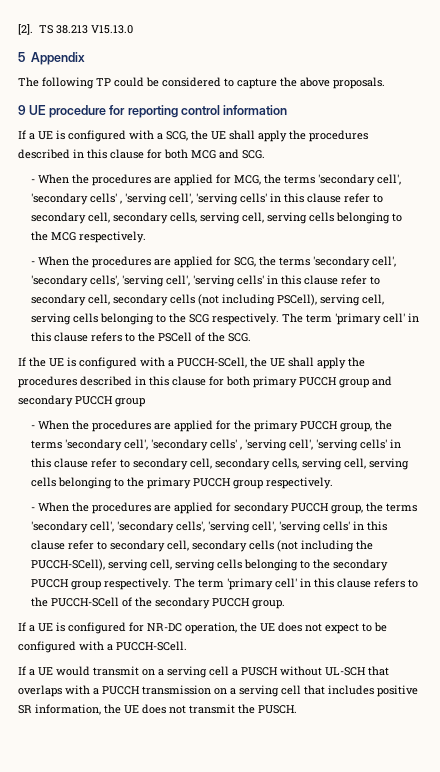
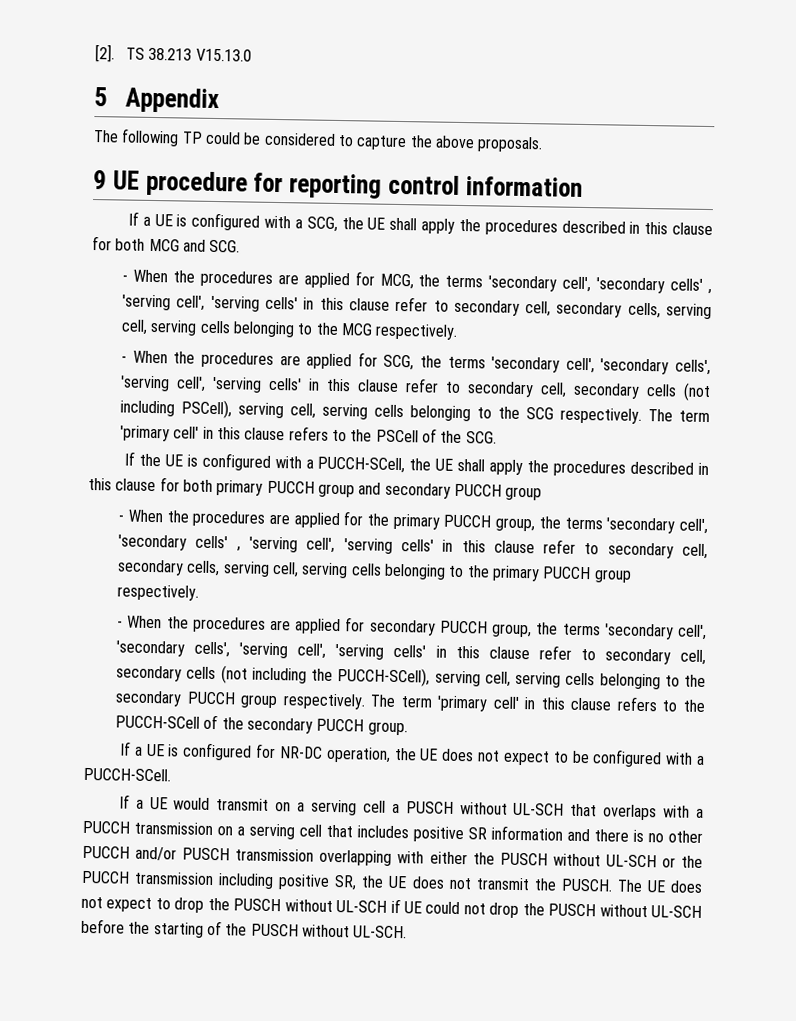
- If a UE would transmit on a serving cell a PUSCH without UL-SCH that overlaps with a PUCCH transmission on a serving cell that includes positive SR information, the UE does not transmit the PUSCH.
+ If a UE would transmit on a serving cell a PUSCH without UL-SCH that overlaps with a PUCCH transmission on a serving cell that includes positive SR information and there is no other PUCCH and/or PUSCH transmission overlapping with either the PUSCH without UL-SCH or the PUCCH transmission including positive SR, the UE does not transmit the PUSCH.
+ The UE does not expect to drop the PUSCH without UL-SCH if UE could not drop the PUSCH without UL-SCH before the starting of the PUSCH without UL-SCH.

